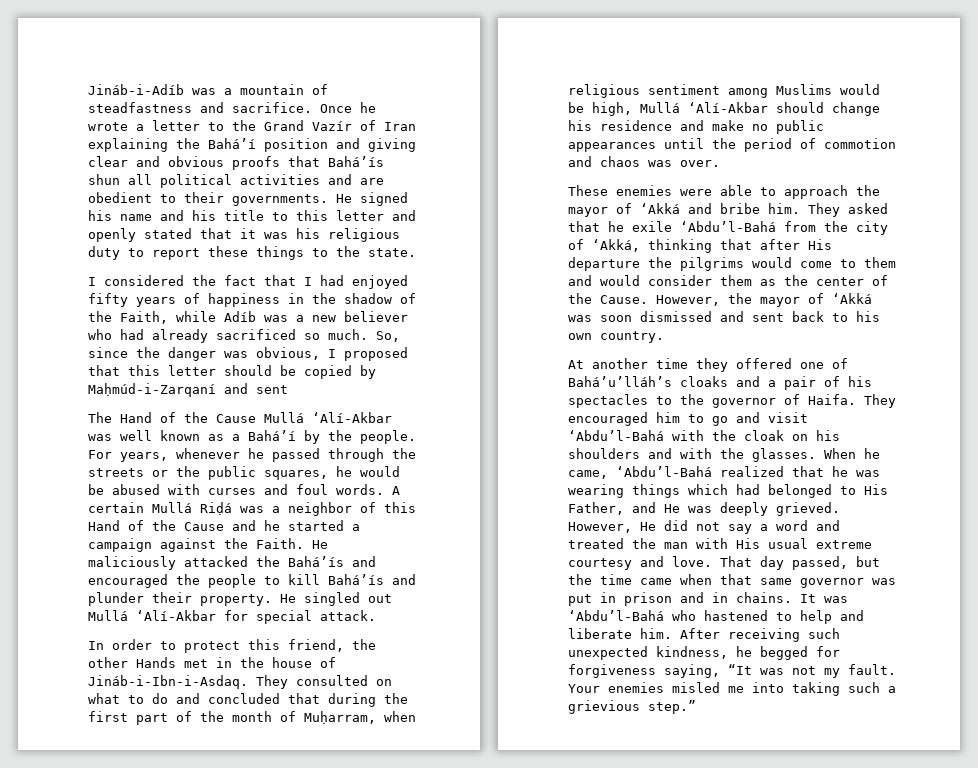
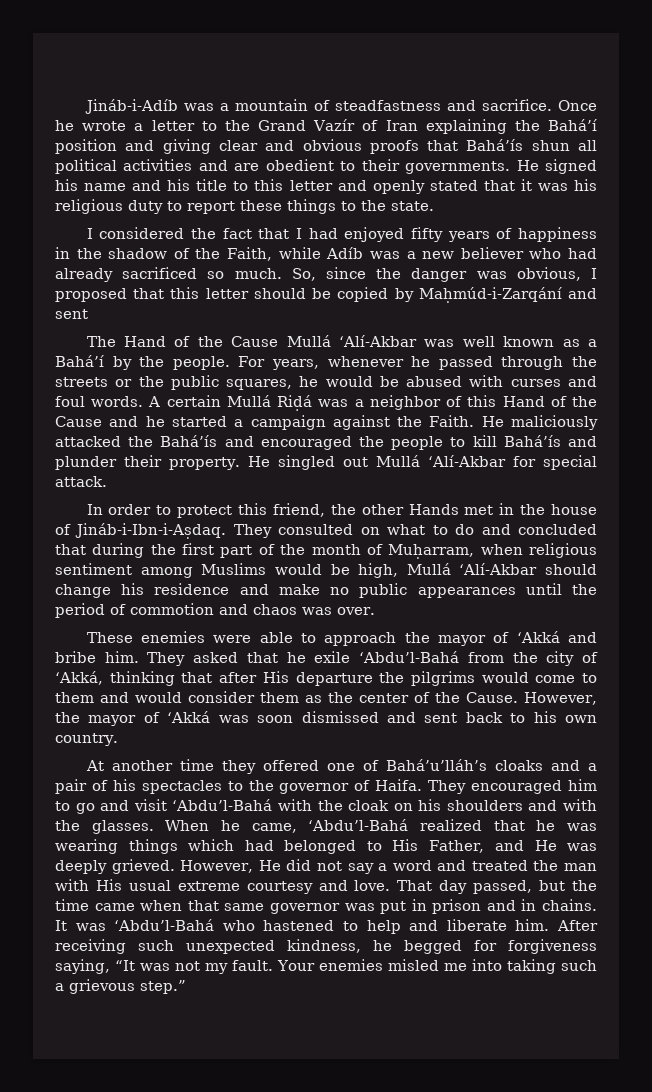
- So, since the danger was obvious, I proposed that this letter should be copied by Maḥmúd-i-Zarqaní and sent
+ So, since the danger was obvious, I proposed that this letter should be copied by Maḥmúd-i-Zarqání and sent
- In order to protect this friend, the other Hands met in the house of Jináb-i-Ibn-i-Asdaq.
+ In order to protect this friend, the other Hands met in the house of Jináb-i-Ibn-i-Aṣdaq.
- Your enemies misled me into taking such a grievious step.”
+ Your enemies misled me into taking such a grievous step.”

